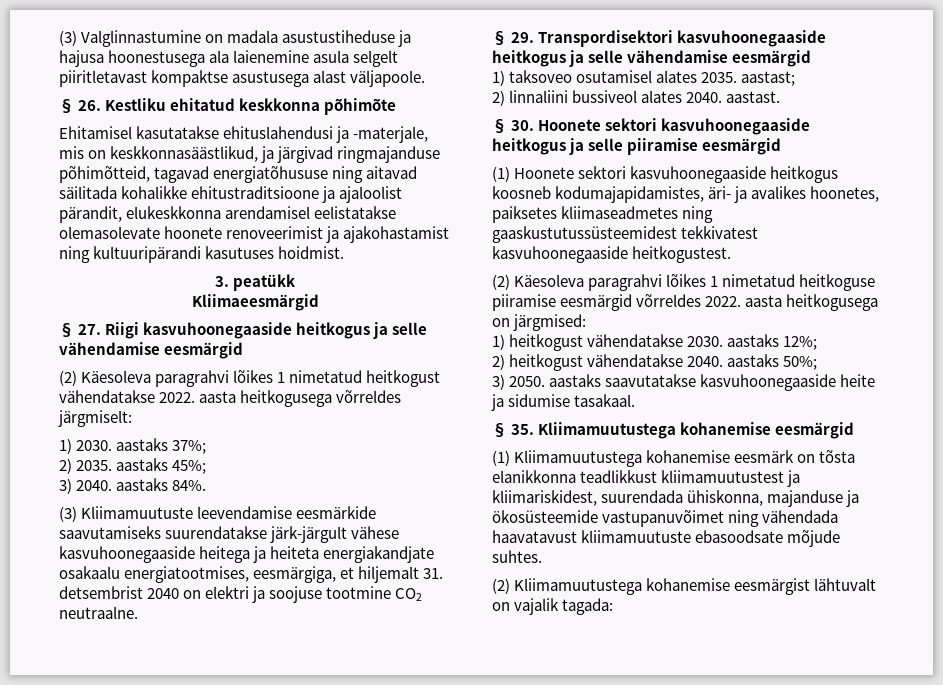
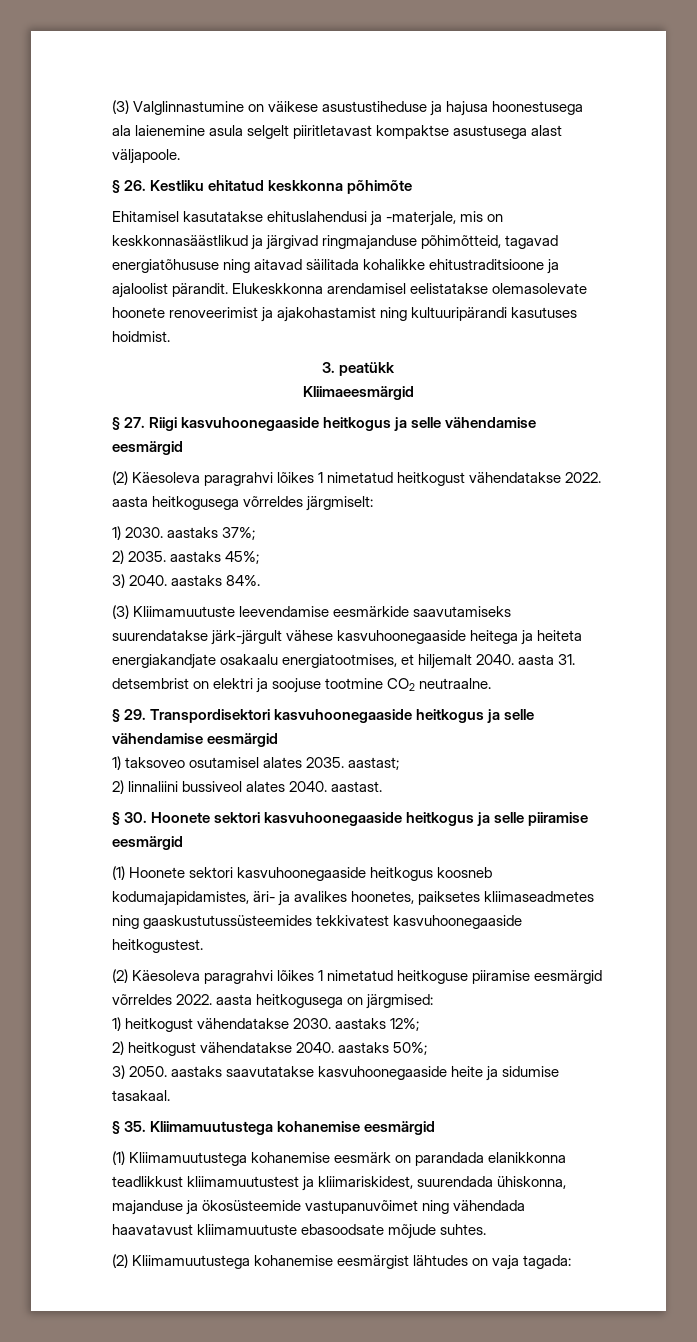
- (3) Valglinnastumine on madala asustustiheduse ja hajusa hoonestusega ala laienemine asula selgelt piiritletavast kompaktse asustusega alast väljapoole.
+ (3) Valglinnastumine on väikese asustustiheduse ja hajusa hoonestusega ala laienemine asula selgelt piiritletavast kompaktse asustusega alast väljapoole.
- Ehitamisel kasutatakse ehituslahendusi ja -materjale, mis on keskkonnasäästlikud, ja järgivad ringmajanduse põhimõtteid, tagavad energiatõhususe ning aitavad säilitada kohalikke ehitustraditsioone ja ajaloolist pärandit, elukeskkonna arendamisel eelistatakse olemasolevate hoonete renoveerimist ja ajakohastamist ning kultuuripärandi kasutuses hoidmist.
+ Ehitamisel kasutatakse ehituslahendusi ja -materjale, mis on keskkonnasäästlikud ja järgivad ringmajanduse põhimõtteid, tagavad energiatõhususe ning aitavad säilitada kohalikke ehitustraditsioone ja ajaloolist pärandit. Elukeskkonna arendamisel eelistatakse olemasolevate hoonete renoveerimist ja ajakohastamist ning kultuuripärandi kasutuses hoidmist.
- (3) Kliimamuutuste leevendamise eesmärkide saavutamiseks suurendatakse järk-järgult vähese kasvuhoonegaaside heitega ja heiteta energiakandjate osakaalu energiatootmises, eesmärgiga, et hiljemalt 31. detsembrist 2040 on elektri ja soojuse tootmine CO2 neutraalne.
+ (3) Kliimamuutuste leevendamise eesmärkide saavutamiseks suurendatakse järk-järgult vähese kasvuhoonegaaside heitega ja heiteta energiakandjate osakaalu energiatootmises, et hiljemalt 2040. aasta 31. detsembrist on elektri ja soojuse tootmine CO2 neutraalne.
- (1) Hoonete sektori kasvuhoonegaaside heitkogus koosneb kodumajapidamistes, äri- ja avalikes hoonetes, paiksetes kliimaseadmetes ning gaaskustutussüsteemidest tekkivatest kasvuhoonegaaside heitkogustest.
+ (1) Hoonete sektori kasvuhoonegaaside heitkogus koosneb kodumajapidamistes, äri- ja avalikes hoonetes, paiksetes kliimaseadmetes ning gaaskustutussüsteemides tekkivatest kasvuhoonegaaside heitkogustest.
- (1) Kliimamuutustega kohanemise eesmärk on tõsta elanikkonna teadlikkust kliimamuutustest ja kliimariskidest, suurendada ühiskonna, majanduse ja ökosüsteemide vastupanuvõimet ning vähendada haavatavust kliimamuutuste ebasoodsate mõjude suhtes.
+ (1) Kliimamuutustega kohanemise eesmärk on parandada elanikkonna teadlikkust kliimamuutustest ja kliimariskidest, suurendada ühiskonna, majanduse ja ökosüsteemide vastupanuvõimet ning vähendada haavatavust kliimamuutuste ebasoodsate mõjude suhtes.
- (2) Kliimamuutustega kohanemise eesmärgist lähtuvalt on vajalik tagada:
+ (2) Kliimamuutustega kohanemise eesmärgist lähtudes on vaja tagada:

